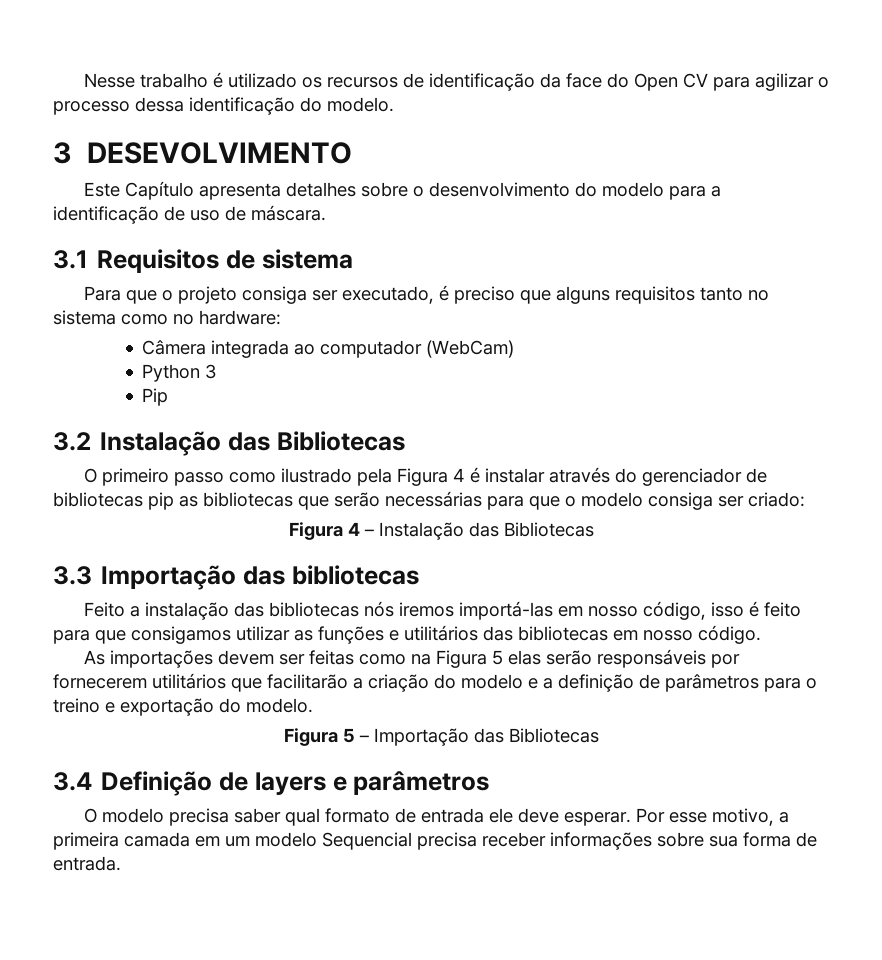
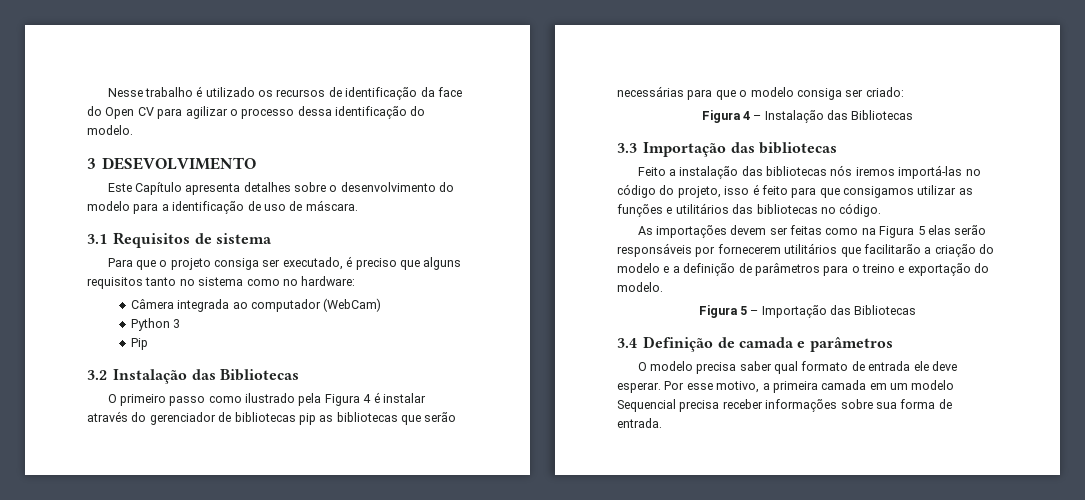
- Feito a instalação das bibliotecas nós iremos importá-las em nosso código, isso é feito para que consigamos utilizar as funções e utilitários das bibliotecas em nosso código.
+ Feito a instalação das bibliotecas nós iremos importá-las no código do projeto, isso é feito para que consigamos utilizar as funções e utilitários das bibliotecas no código.
- 3.4 Definição de layers e parâmetros
+ 3.4 Definição de camada e parâmetros

